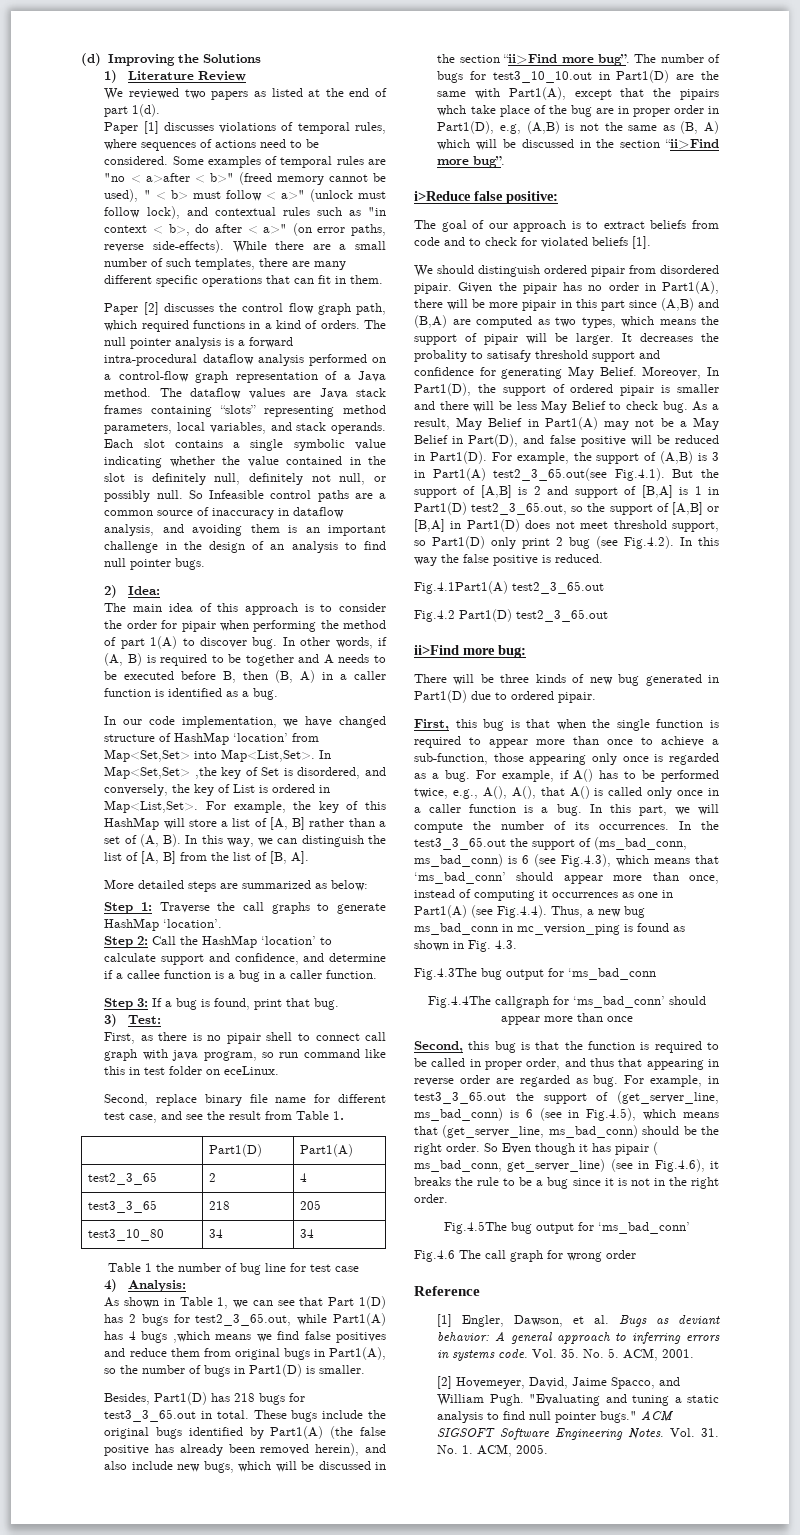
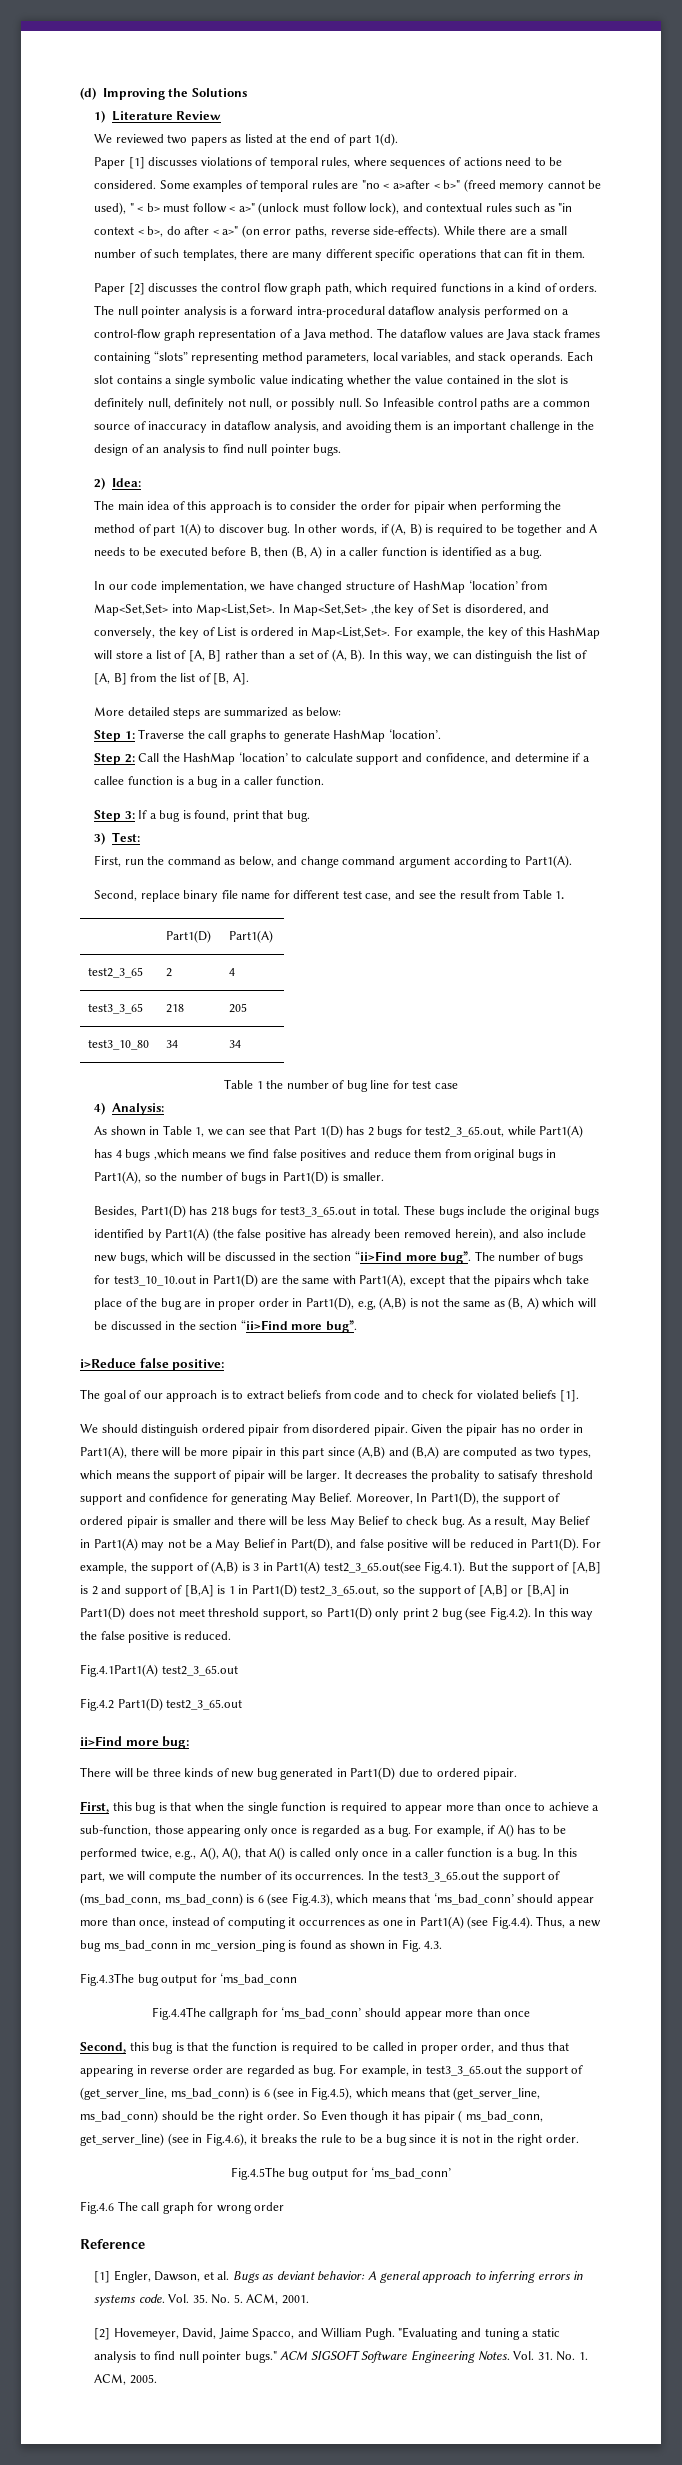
- First, as there is no pipair shell to connect call graph with java program, so run command like this in test folder on eceLinux.
+ First, run the command as below, and change command argument according to Part1(A).

